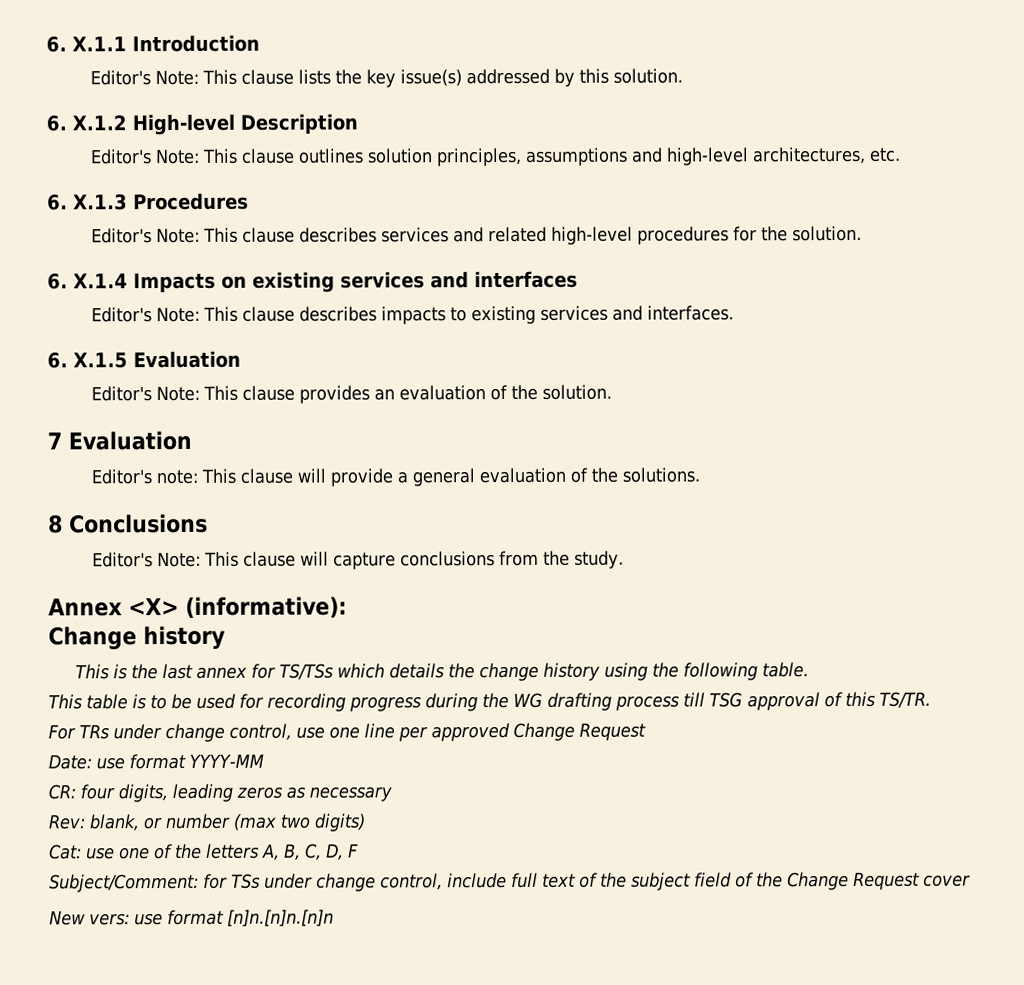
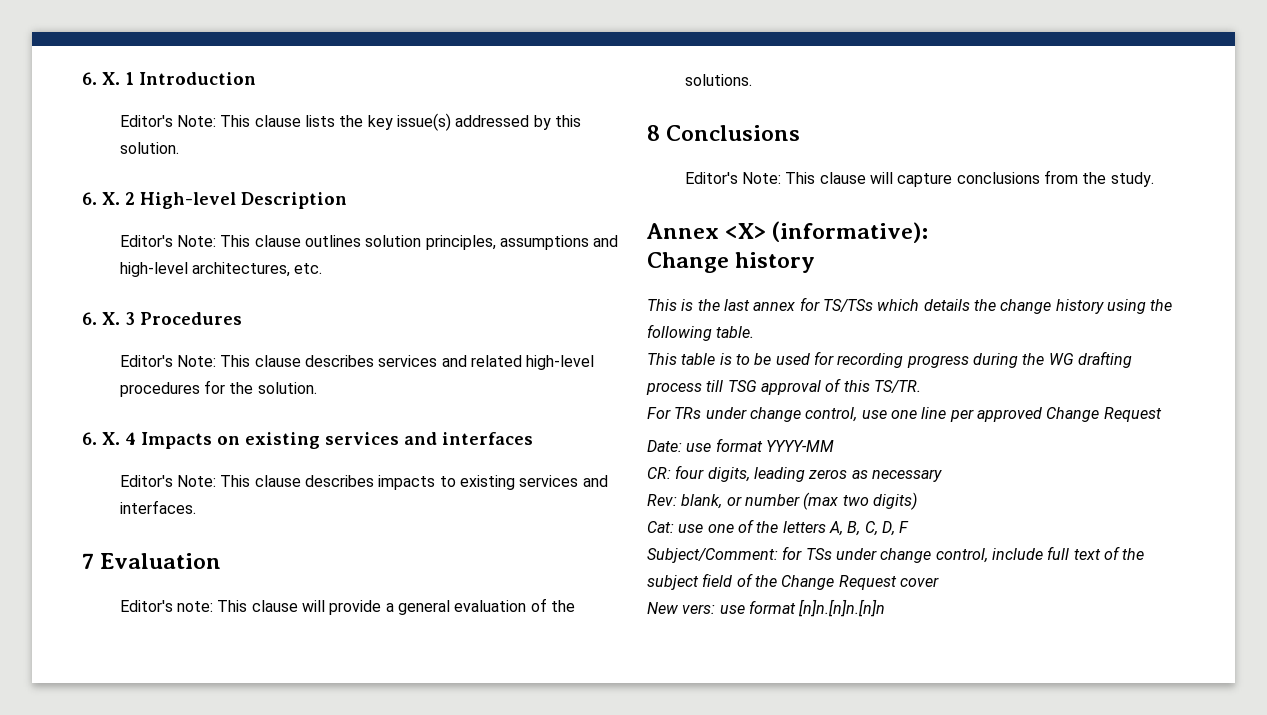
- 6. X.1.1 Introduction
+ 6. X. 1 Introduction
- 6. X.1.2 High-level Description
+ 6. X. 2 High-level Description
- 6. X.1.3 Procedures
+ 6. X. 3 Procedures
- 6. X.1.4 Impacts on existing services and interfaces
+ 6. X. 4 Impacts on existing services and interfaces
- 6. X.1.5 Evaluation
- Editor's Note: This clause provides an evaluation of the solution.

